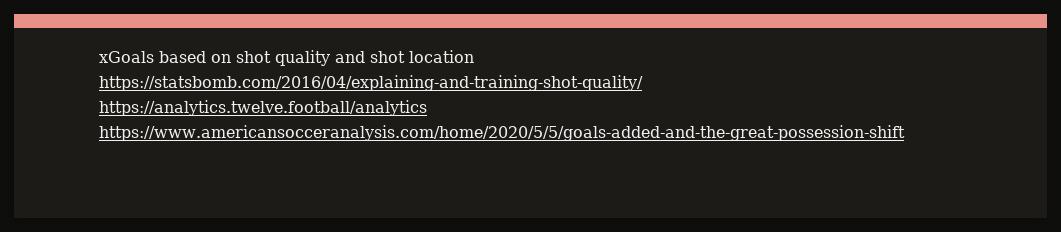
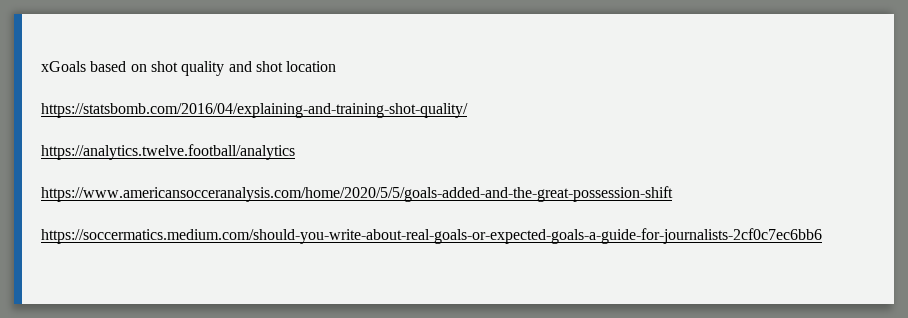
+ https://soccermatics.medium.com/should-you-write-about-real-goals-or-expected-goals-a-guide-for-journalists-2cf0c7ec6bb6

